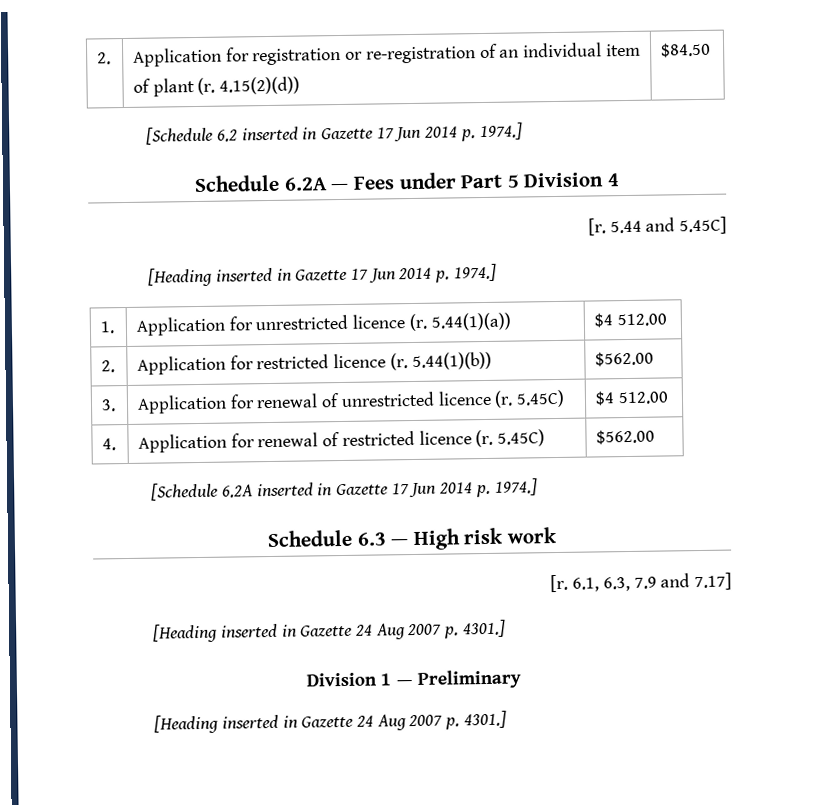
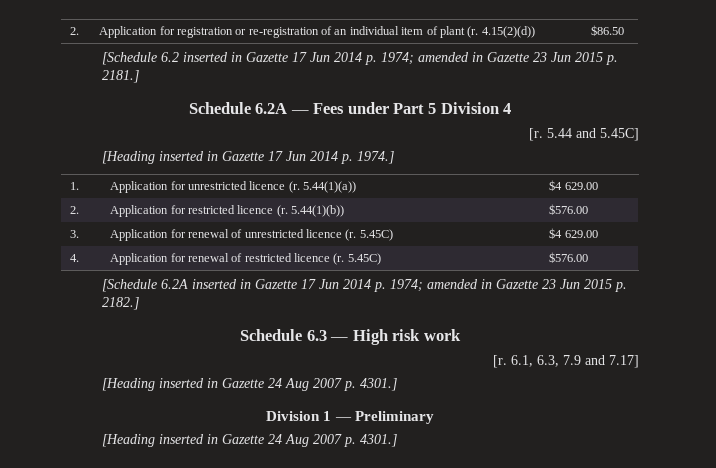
- 2. | Application for registration or re-registration of an individual item of plant (r. 4.15(2)(d)) | $84.50
+ 2. | Application for registration or re-registration of an individual item of plant (r. 4.15(2)(d)) | $86.50
- [Schedule 6.2 inserted in Gazette 17 Jun 2014 p. 1974.]
+ [Schedule 6.2 inserted in Gazette 17 Jun 2014 p. 1974; amended in Gazette 23 Jun 2015 p. 2181.]
- 1. | Application for unrestricted licence (r. 5.44(1)(a)) | $4 512.00
+ 1. | Application for unrestricted licence (r. 5.44(1)(a)) | $4 629.00
- 2. | Application for restricted licence (r. 5.44(1)(b)) | $562.00
+ 2. | Application for restricted licence (r. 5.44(1)(b)) | $576.00
- 3. | Application for renewal of unrestricted licence (r. 5.45C) | $4 512.00
+ 3. | Application for renewal of unrestricted licence (r. 5.45C) | $4 629.00
- 4. | Application for renewal of restricted licence (r. 5.45C) | $562.00
+ 4. | Application for renewal of restricted licence (r. 5.45C) | $576.00
- [Schedule 6.2A inserted in Gazette 17 Jun 2014 p. 1974.]
+ [Schedule 6.2A inserted in Gazette 17 Jun 2014 p. 1974; amended in Gazette 23 Jun 2015 p. 2182.]

